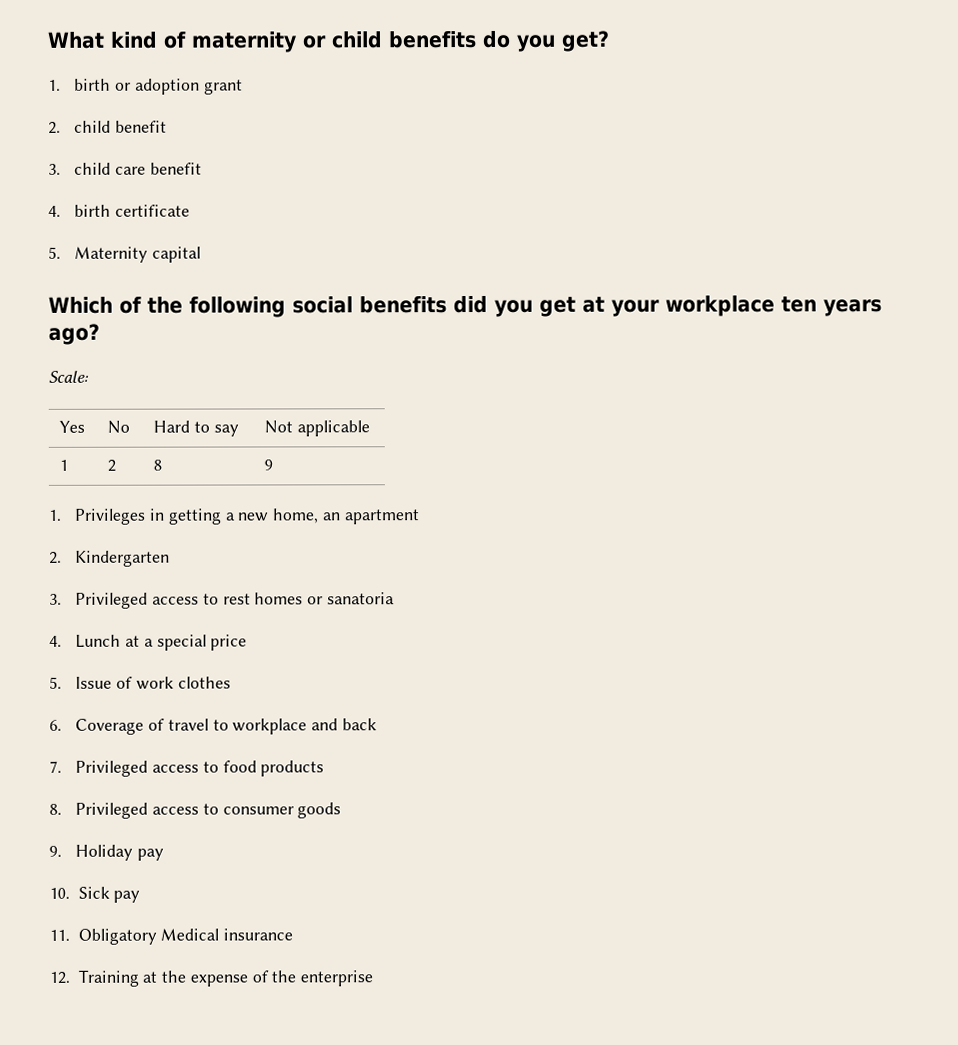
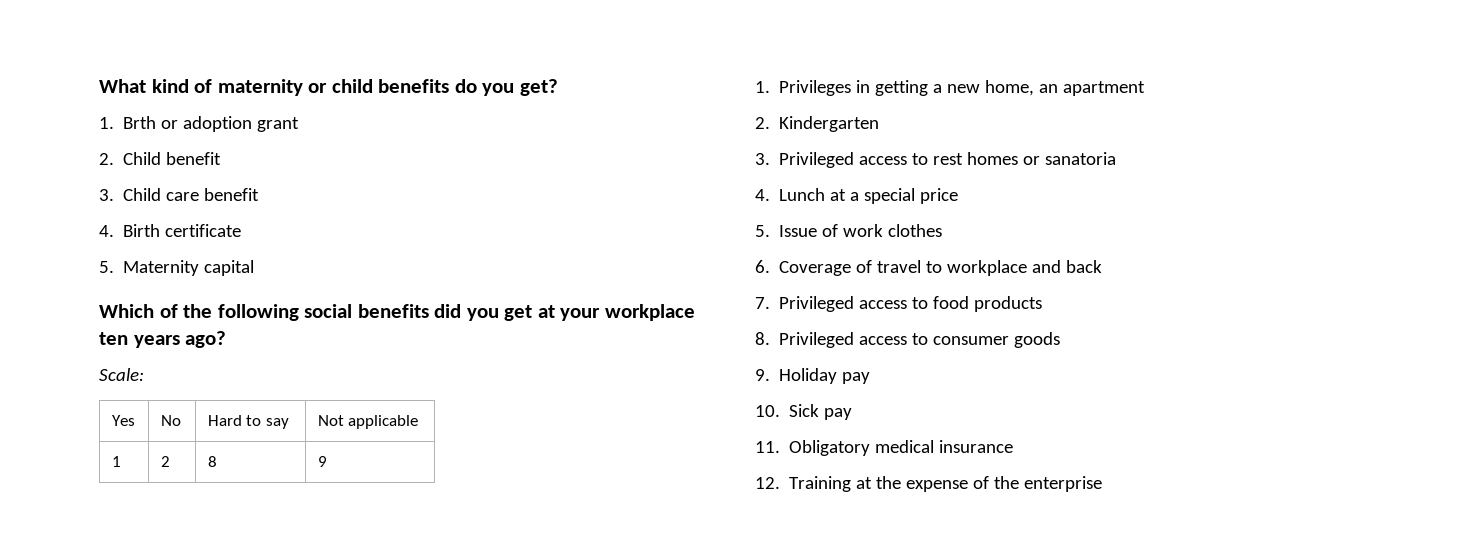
- 1. birth or adoption grant
+ 1. Brth or adoption grant
- 2. child benefit
+ 2. Child benefit
- 3. child care benefit
+ 3. Child care benefit
- 4. birth certificate
+ 4. Birth certificate
- 11. Obligatory Medical insurance
+ 11. Obligatory medical insurance

